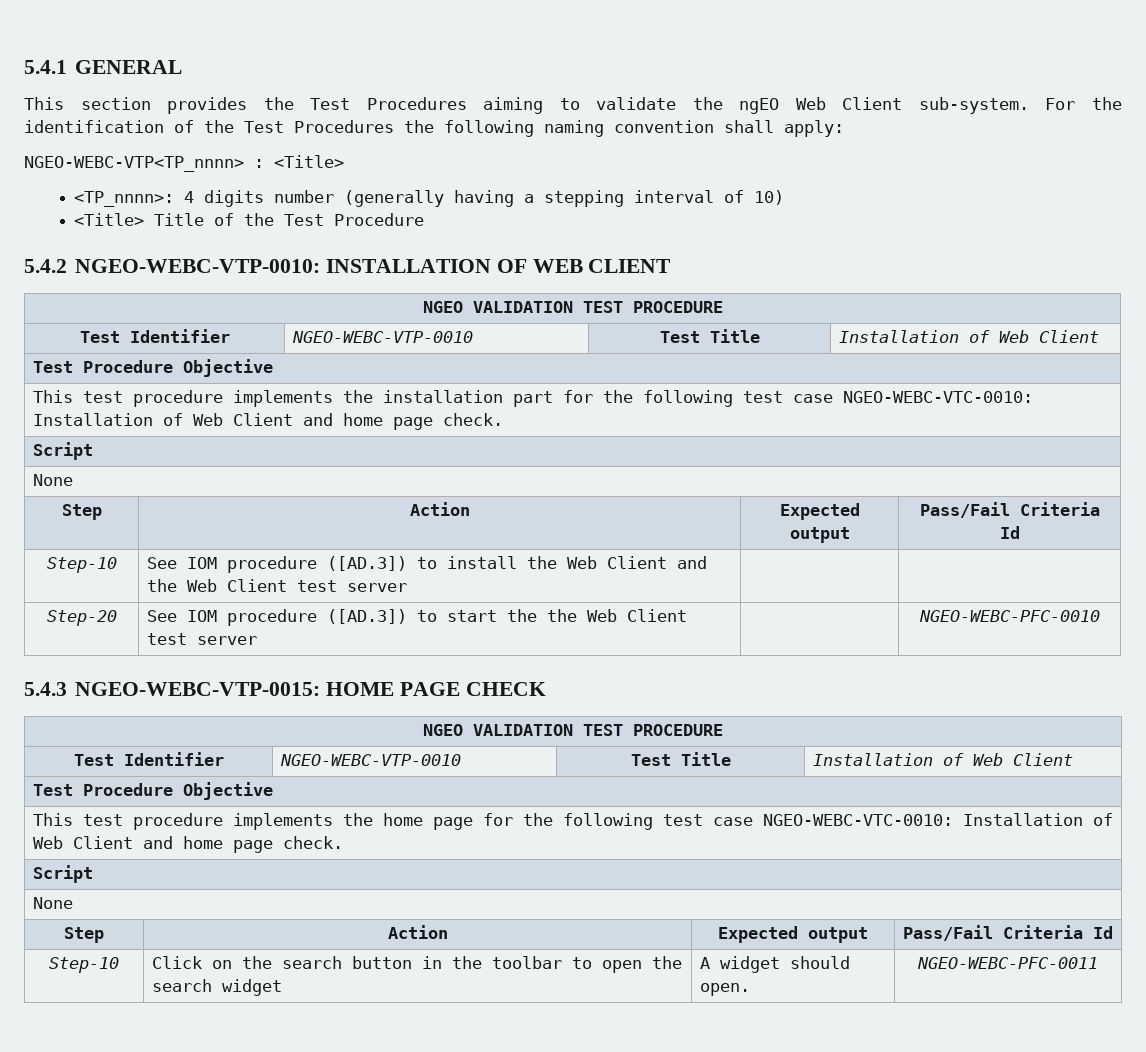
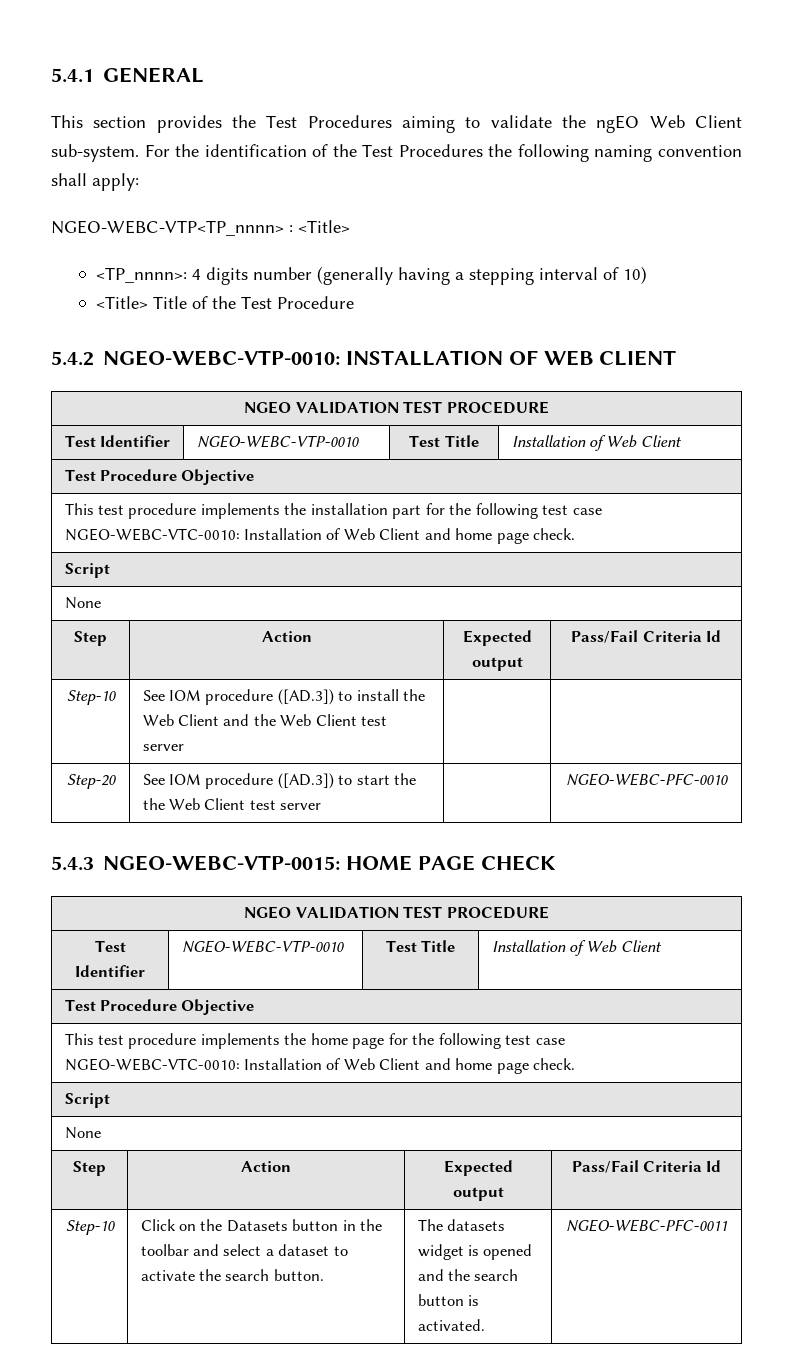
- Step-10 | Click on the search button in the toolbar to open the search widget | A widget should open. | NGEO-WEBC-PFC-0011
+ Step-10 | Click on the Datasets button in the toolbar and select a dataset to activate the search button. | The datasets widget is opened and the search button is activated. | NGEO-WEBC-PFC-0011

